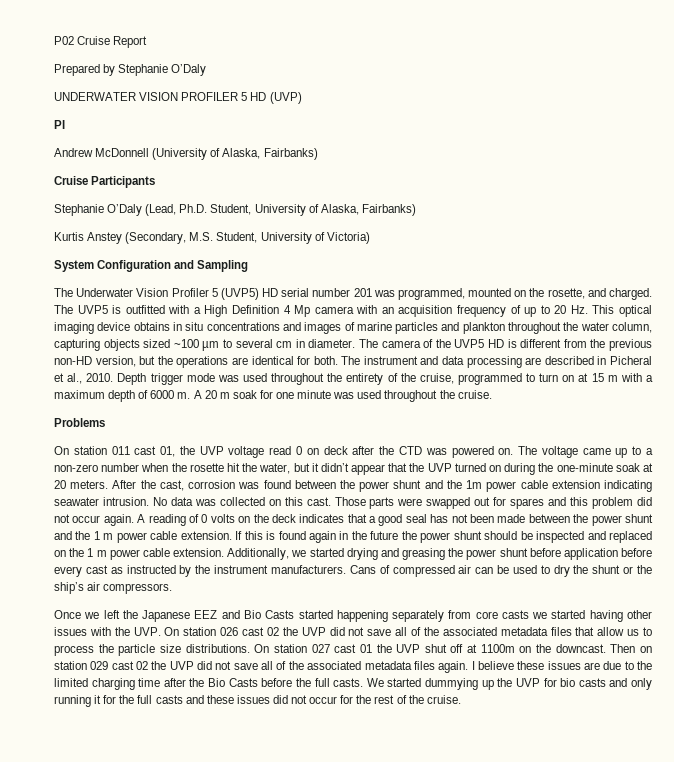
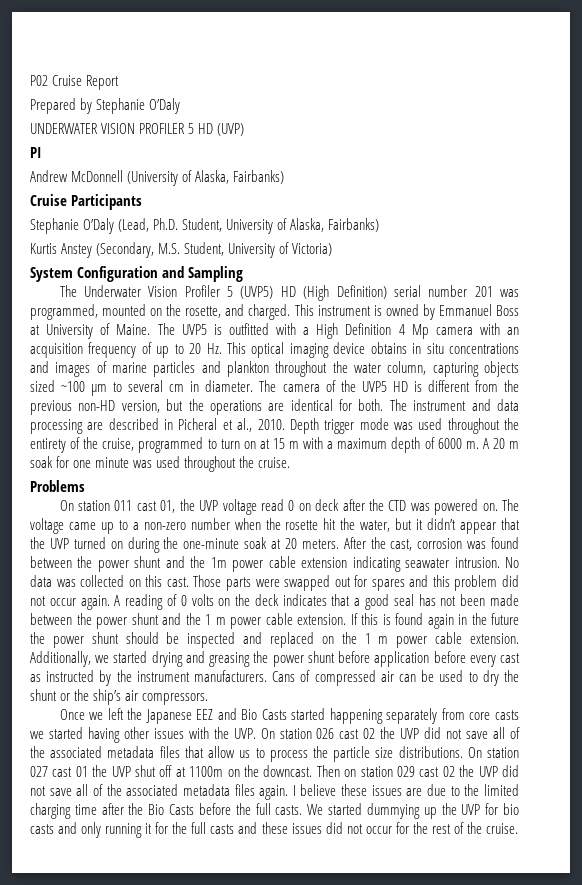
- The Underwater Vision Profiler 5 (UVP5) HD serial number 201 was programmed, mounted on the rosette, and charged.
+ The Underwater Vision Profiler 5 (UVP5) HD (High Definition) serial number 201 was programmed, mounted on the rosette, and charged.
+ This instrument is owned by Emmanuel Boss at University of Maine.

